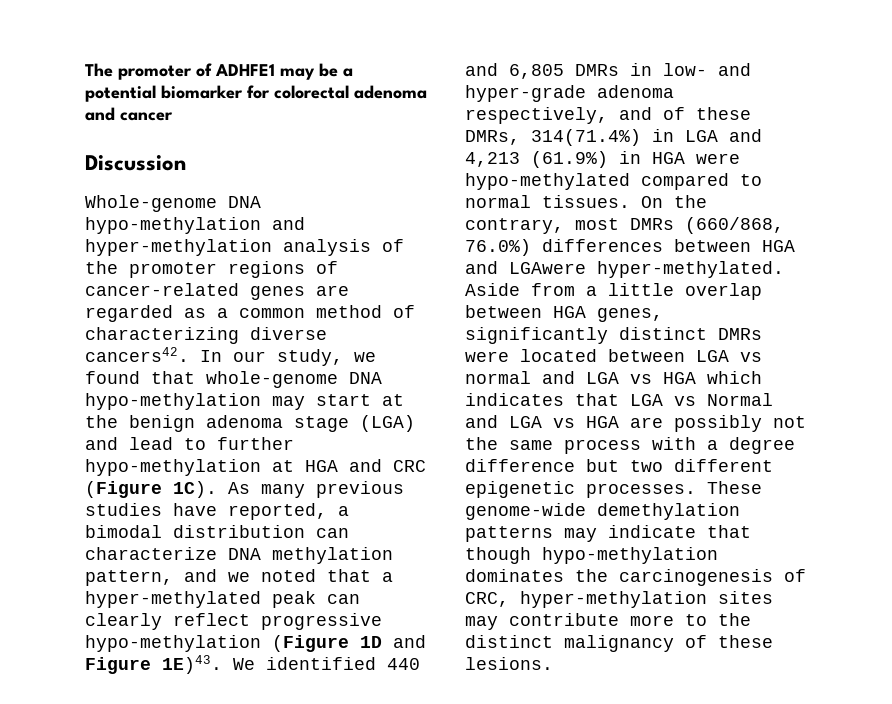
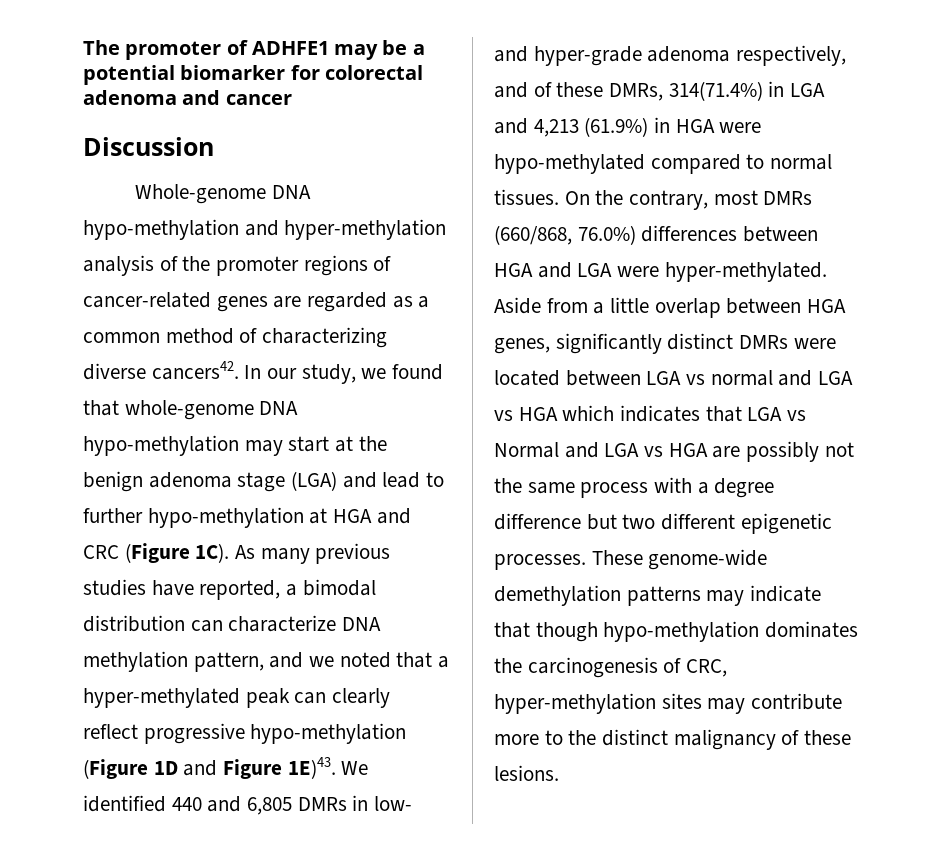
- On the contrary, most DMRs (660/868, 76.0%) differences between HGA and LGAwere hyper-methylated.
+ On the contrary, most DMRs (660/868, 76.0%) differences between HGA and LGA were hyper-methylated.

